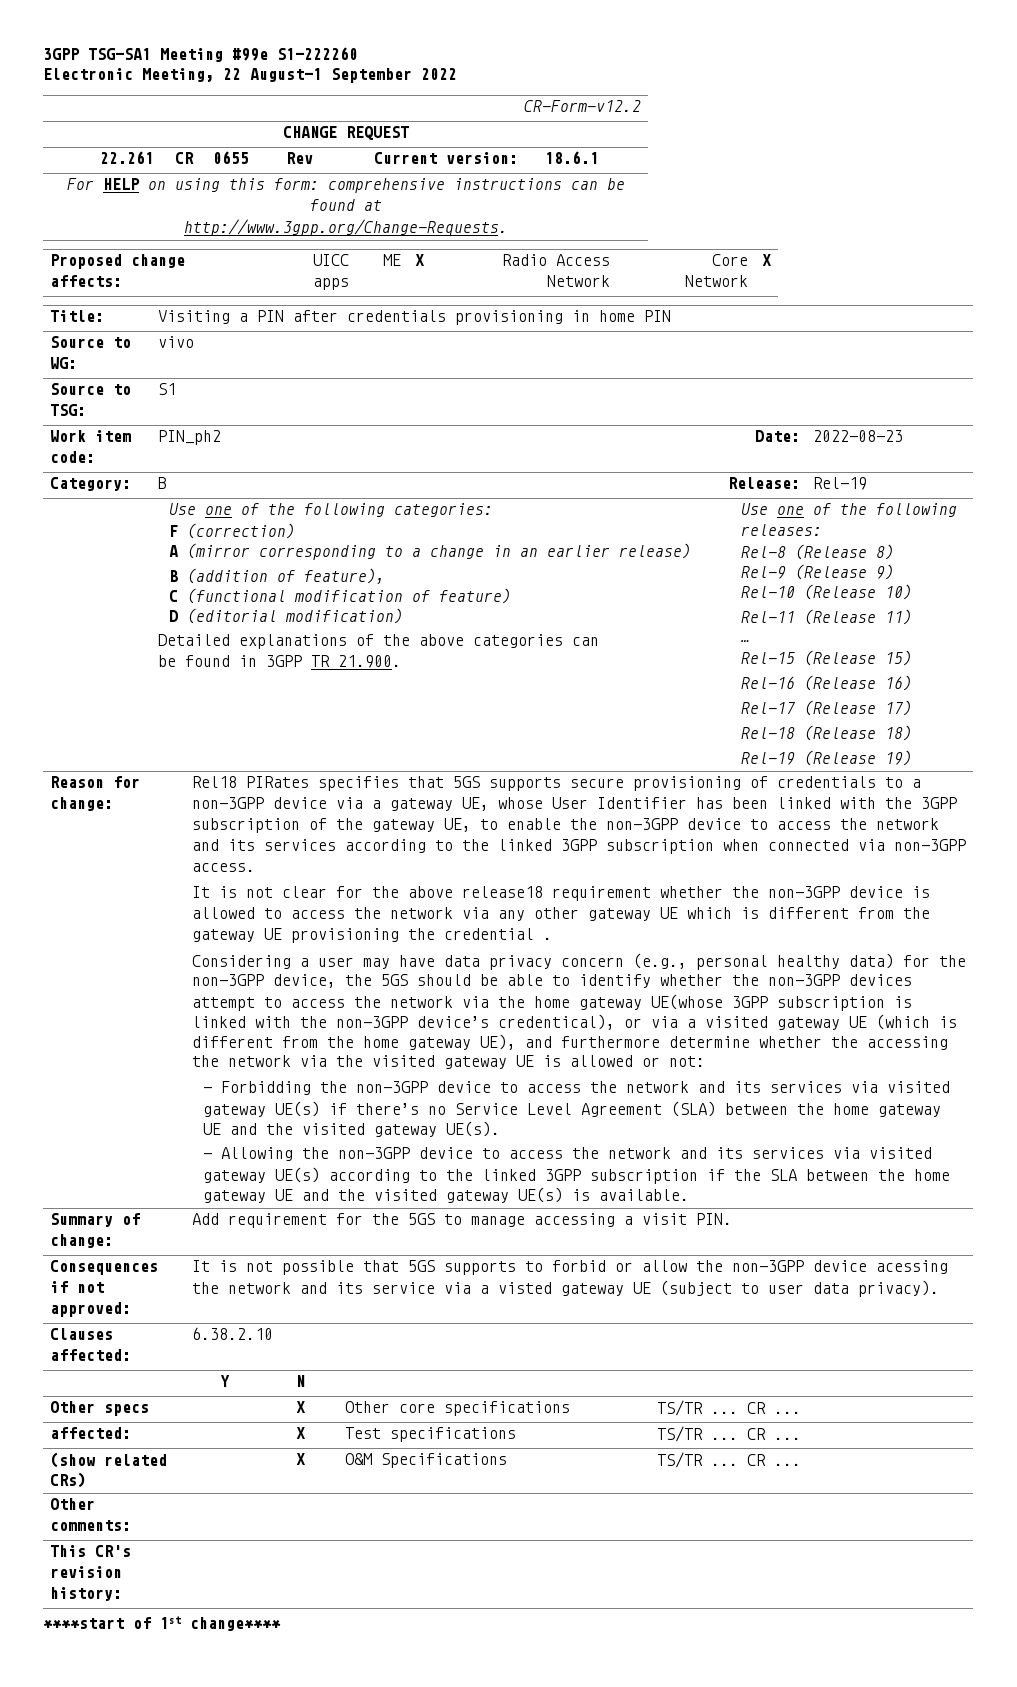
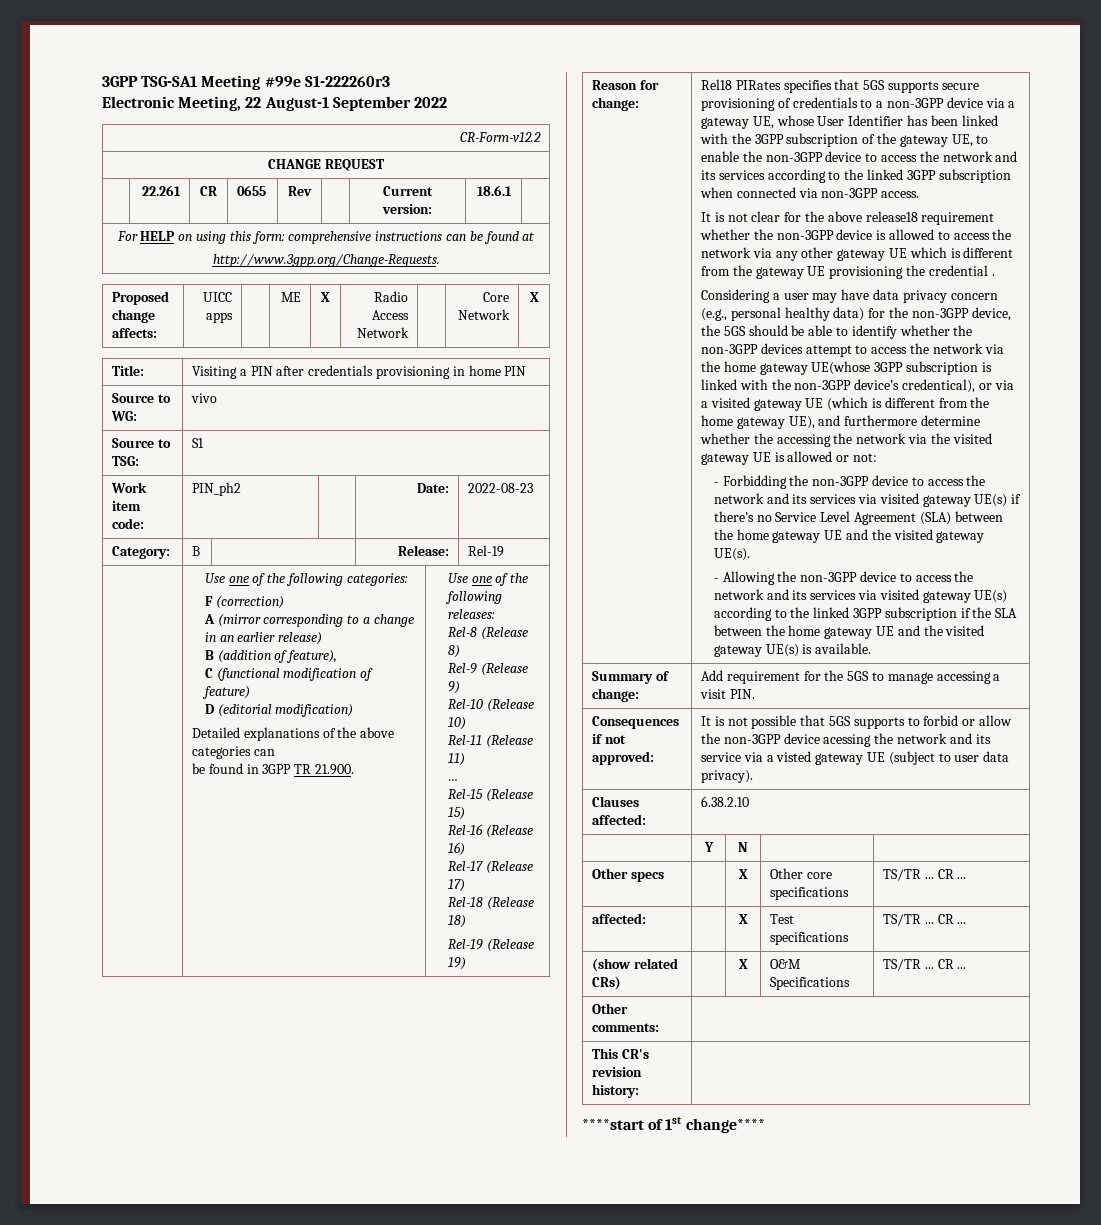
- 3GPP TSG-SA1 Meeting #99e S1-222260
+ 3GPP TSG-SA1 Meeting #99e S1-222260r3

